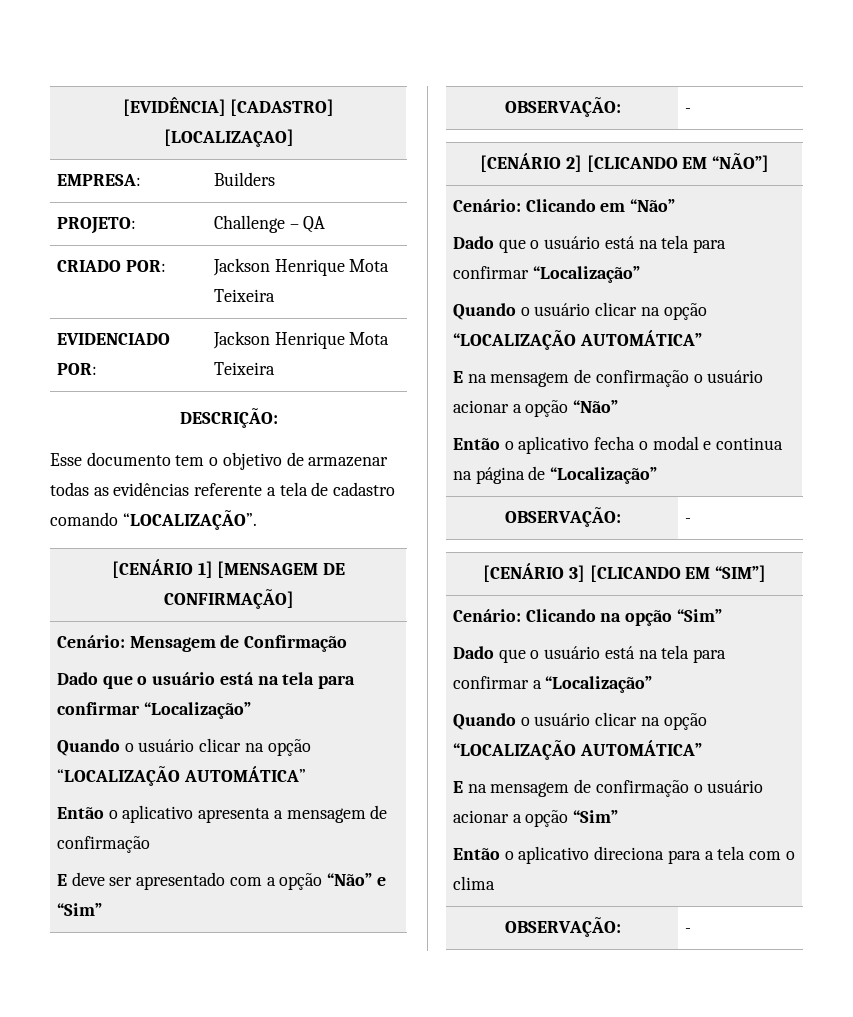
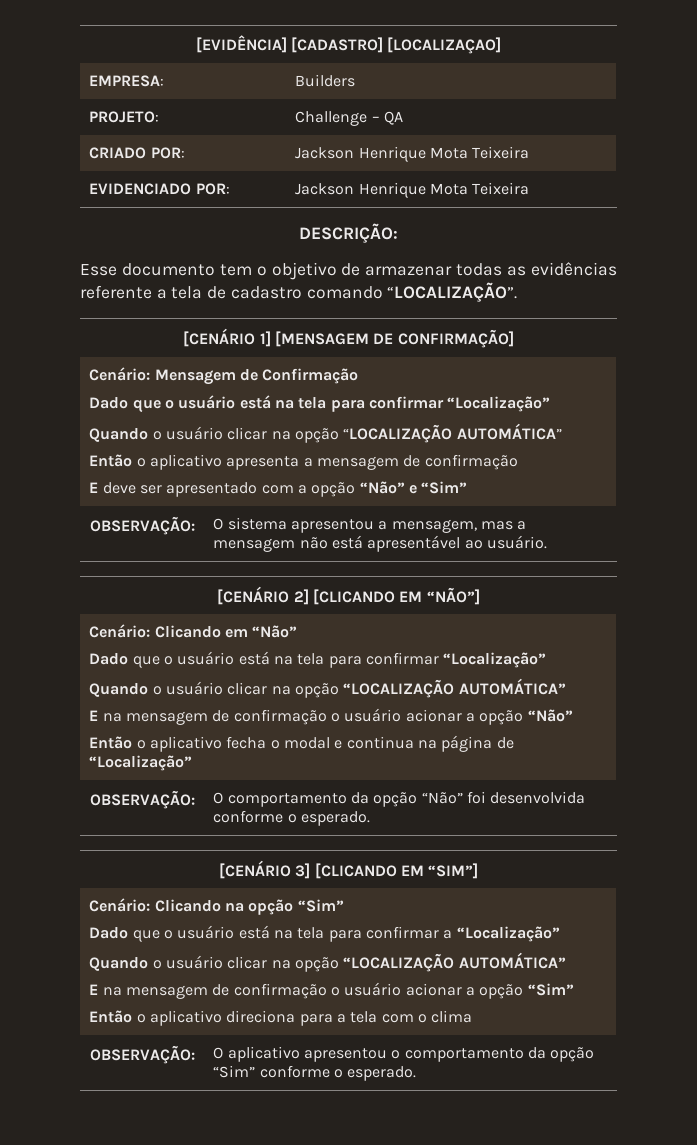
  Cenário: Mensagem de Confirmação
  Dado que o usuário está na tela para confirmar “Localização”
  Quando o usuário clicar na opção “LOCALIZAÇÃO AUTOMÁTICA”
  Então o aplicativo apresenta a mensagem de confirmação
  E deve ser apresentado com a opção “Não” e “Sim”
- OBSERVAÇÃO: | -
+ OBSERVAÇÃO: | O sistema apresentou a mensagem, mas a mensagem não está apresentável ao usuário.
  Então o aplicativo fecha o modal e continua na página de “Localização”
- OBSERVAÇÃO: | -
+ OBSERVAÇÃO: | O comportamento da opção “Não” foi desenvolvida conforme o esperado.
  Então o aplicativo direciona para a tela com o clima
- OBSERVAÇÃO: | -
+ OBSERVAÇÃO: | O aplicativo apresentou o comportamento da opção “Sim” conforme o esperado.

